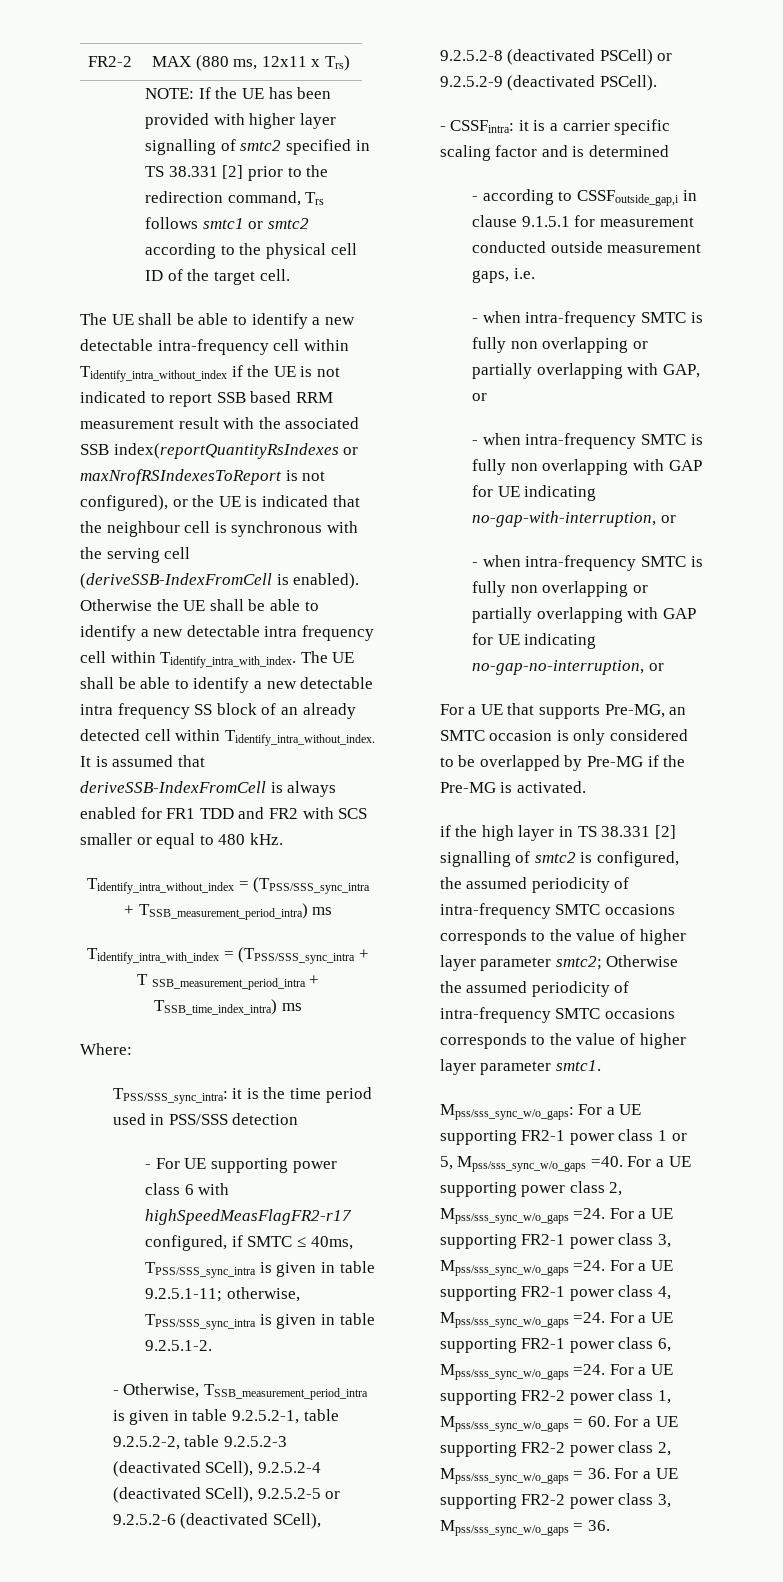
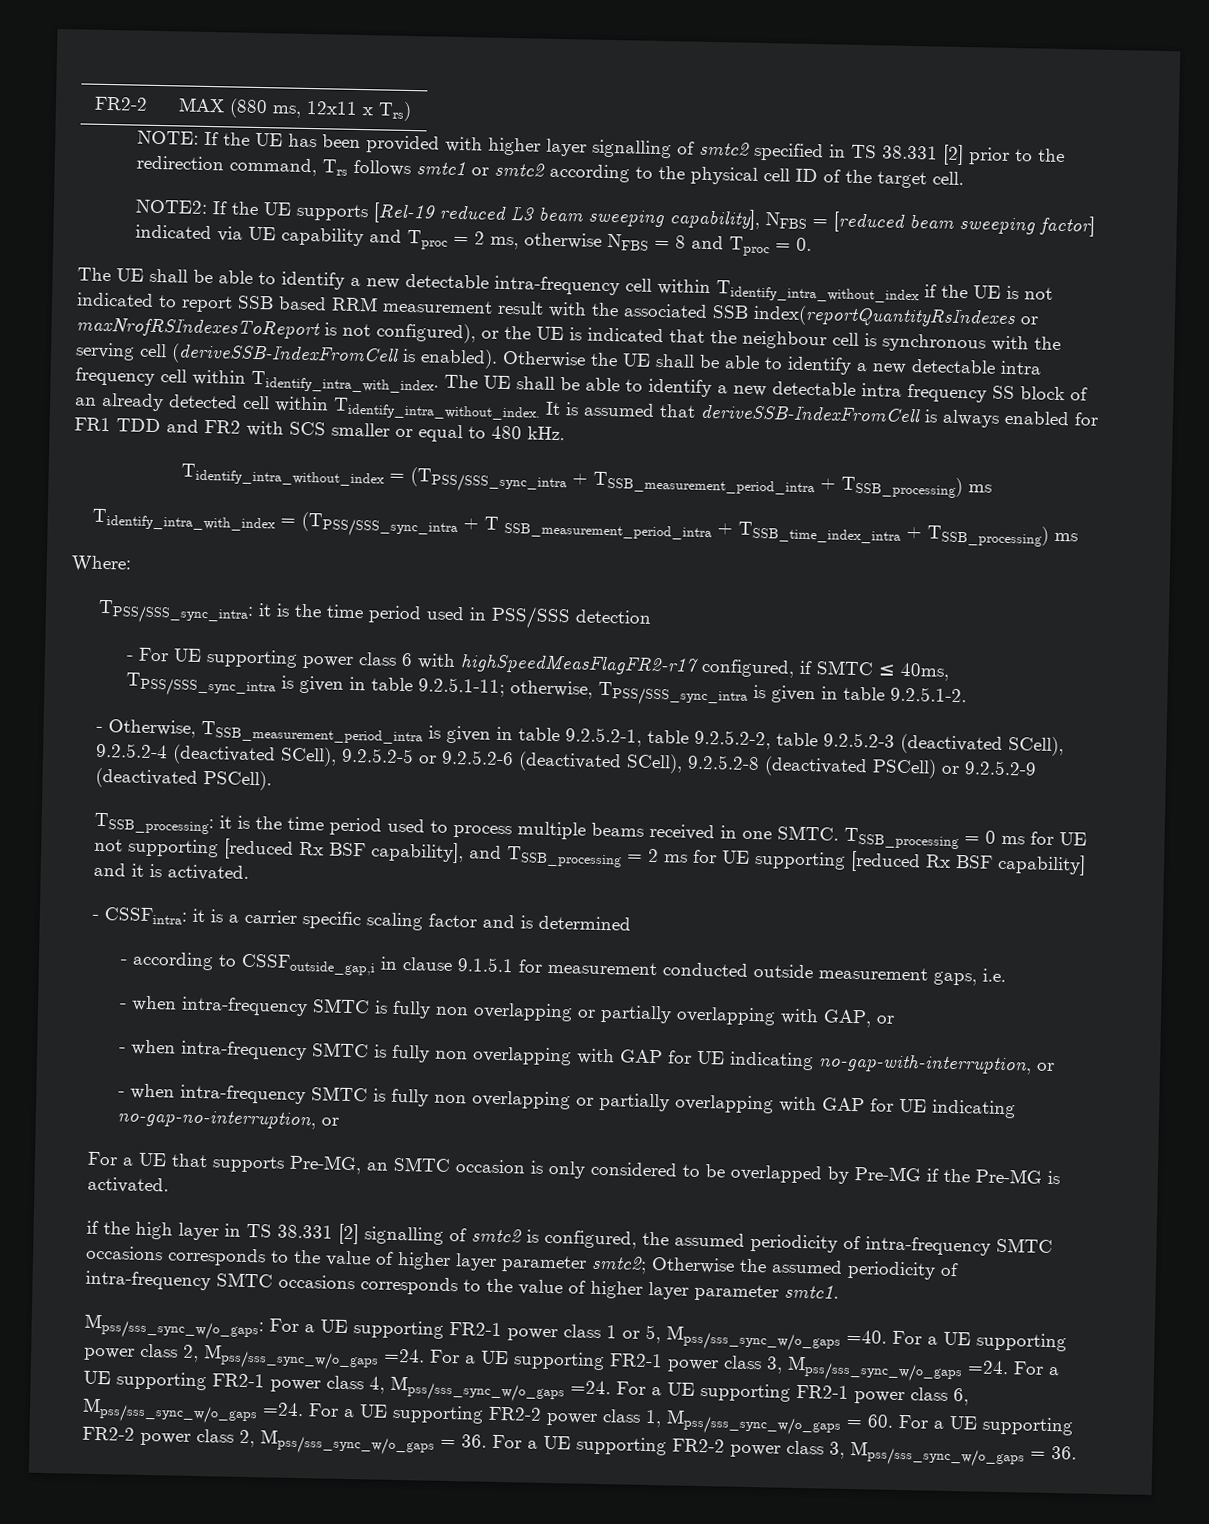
+ NOTE2: If the UE supports [Rel-19 reduced L3 beam sweeping capability], NFBS = [reduced beam sweeping factor] indicated via UE capability and Tproc = 2 ms, otherwise NFBS = 8 and Tproc = 0.
- Tidentify_intra_without_index = (TPSS/SSS_sync_intra + TSSB_measurement_period_intra) ms
+ Tidentify_intra_without_index = (TPSS/SSS_sync_intra + TSSB_measurement_period_intra + TSSB_processing) ms
- Tidentify_intra_with_index = (TPSS/SSS_sync_intra + T SSB_measurement_period_intra + TSSB_time_index_intra) ms
+ Tidentify_intra_with_index = (TPSS/SSS_sync_intra + T SSB_measurement_period_intra + TSSB_time_index_intra + TSSB_processing) ms
+ TSSB_processing: it is the time period used to process multiple beams received in one SMTC. TSSB_processing = 0 ms for UE not supporting [reduced Rx BSF capability], and TSSB_processing = 2 ms for UE supporting [reduced Rx BSF capability] and it is activated.

